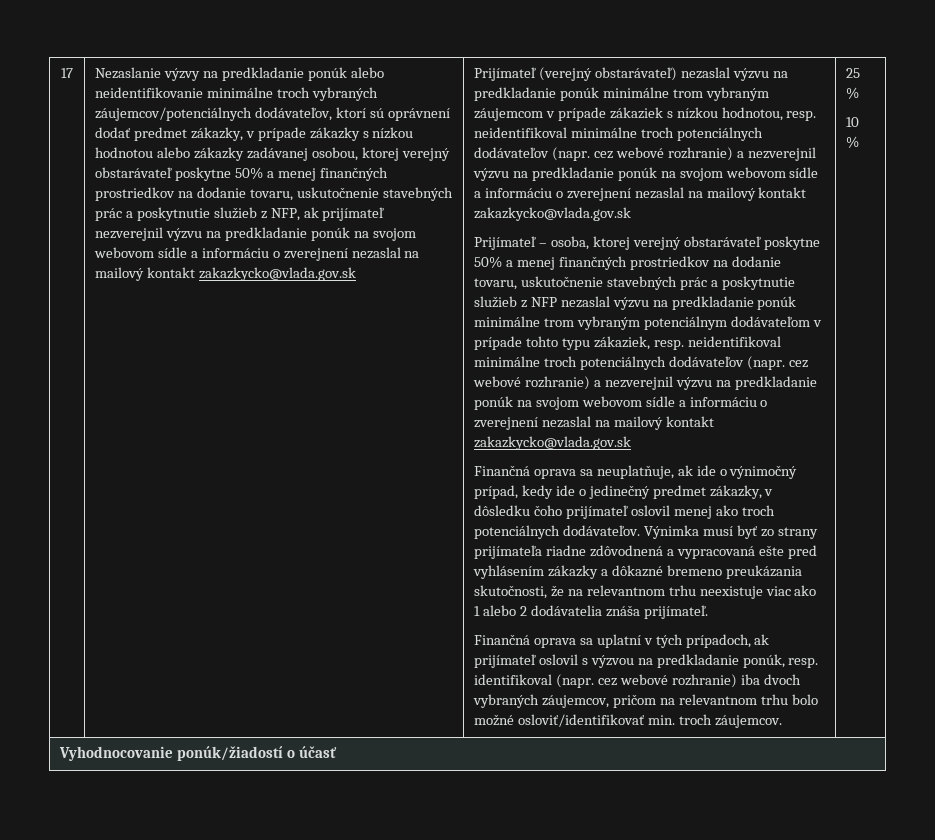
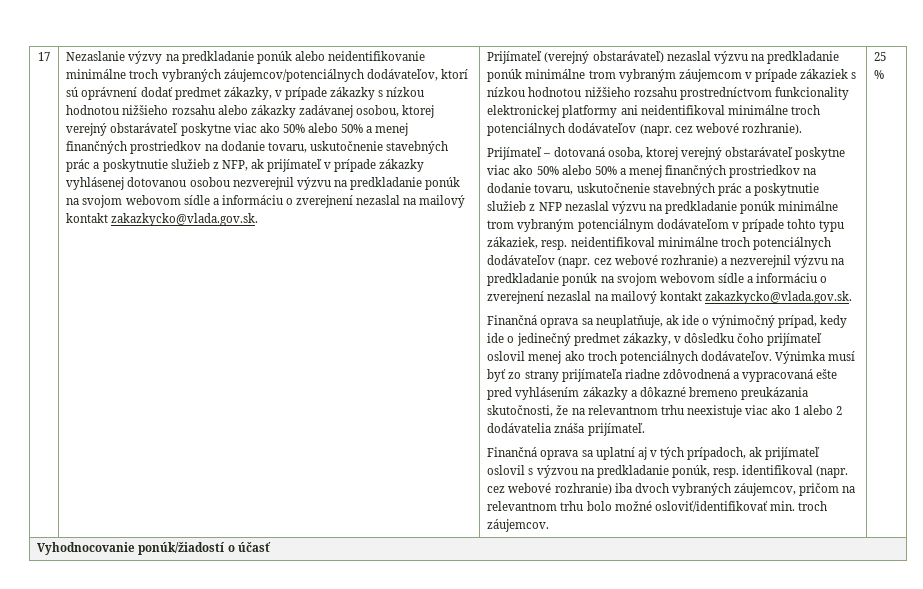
- Nezaslanie výzvy na predkladanie ponúk alebo neidentifikovanie minimálne troch vybraných záujemcov/potenciálnych dodávateľov, ktorí sú oprávnení dodať predmet zákazky, v prípade zákazky s nízkou hodnotou alebo zákazky zadávanej osobou, ktorej verejný obstarávateľ poskytne 50% a menej finančných prostriedkov na dodanie tovaru, uskutočnenie stavebných prác a poskytnutie služieb z NFP, ak prijímateľ nezverejnil výzvu na predkladanie ponúk na svojom webovom sídle a informáciu o zverejnení nezaslal na mailový kontakt zakazkycko@vlada.gov.sk
+ Nezaslanie výzvy na predkladanie ponúk alebo neidentifikovanie minimálne troch vybraných záujemcov/potenciálnych dodávateľov, ktorí sú oprávnení dodať predmet zákazky, v prípade zákazky s nízkou hodnotou nižšieho rozsahu alebo zákazky zadávanej osobou, ktorej verejný obstarávateľ poskytne viac ako 50% alebo 50% a menej finančných prostriedkov na dodanie tovaru, uskutočnenie stavebných prác a poskytnutie služieb z NFP, ak prijímateľ v prípade zákazky vyhlásenej dotovanou osobou nezverejnil výzvu na predkladanie ponúk na svojom webovom sídle a informáciu o zverejnení nezaslal na mailový kontakt zakazkycko@vlada.gov.sk.
- Prijímateľ (verejný obstarávateľ) nezaslal výzvu na predkladanie ponúk minimálne trom vybraným záujemcom v prípade zákaziek s nízkou hodnotou, resp. neidentifikoval minimálne troch potenciálnych dodávateľov (napr. cez webové rozhranie) a nezverejnil výzvu na predkladanie ponúk na svojom webovom sídle a informáciu o zverejnení nezaslal na mailový kontakt zakazkycko@vlada.gov.sk
+ Prijímateľ (verejný obstarávateľ) nezaslal výzvu na predkladanie ponúk minimálne trom vybraným záujemcom v prípade zákaziek s nízkou hodnotou nižšieho rozsahu prostredníctvom funkcionality elektronickej platformy ani neidentifikoval minimálne troch potenciálnych dodávateľov (napr. cez webové rozhranie).
- Prijímateľ – osoba, ktorej verejný obstarávateľ poskytne 50% a menej finančných prostriedkov na dodanie tovaru, uskutočnenie stavebných prác a poskytnutie služieb z NFP nezaslal výzvu na predkladanie ponúk minimálne trom vybraným potenciálnym dodávateľom v prípade tohto typu zákaziek, resp. neidentifikoval minimálne troch potenciálnych dodávateľov (napr. cez webové rozhranie) a nezverejnil výzvu na predkladanie ponúk na svojom webovom sídle a informáciu o zverejnení nezaslal na mailový kontakt zakazkycko@vlada.gov.sk
+ Prijímateľ – dotovaná osoba, ktorej verejný obstarávateľ poskytne viac ako 50% alebo 50% a menej finančných prostriedkov na dodanie tovaru, uskutočnenie stavebných prác a poskytnutie služieb z NFP nezaslal výzvu na predkladanie ponúk minimálne trom vybraným potenciálnym dodávateľom v prípade tohto typu zákaziek, resp. neidentifikoval minimálne troch potenciálnych dodávateľov (napr. cez webové rozhranie) a nezverejnil výzvu na predkladanie ponúk na svojom webovom sídle a informáciu o zverejnení nezaslal na mailový kontakt zakazkycko@vlada.gov.sk.
- Finančná oprava sa uplatní v tých prípadoch, ak prijímateľ oslovil s výzvou na predkladanie ponúk, resp. identifikoval (napr. cez webové rozhranie) iba dvoch vybraných záujemcov, pričom na relevantnom trhu bolo možné osloviť/identifikovať min. troch záujemcov.
+ Finančná oprava sa uplatní aj v tých prípadoch, ak prijímateľ oslovil s výzvou na predkladanie ponúk, resp. identifikoval (napr. cez webové rozhranie) iba dvoch vybraných záujemcov, pričom na relevantnom trhu bolo možné osloviť/identifikovať min. troch záujemcov.
- 10 %

